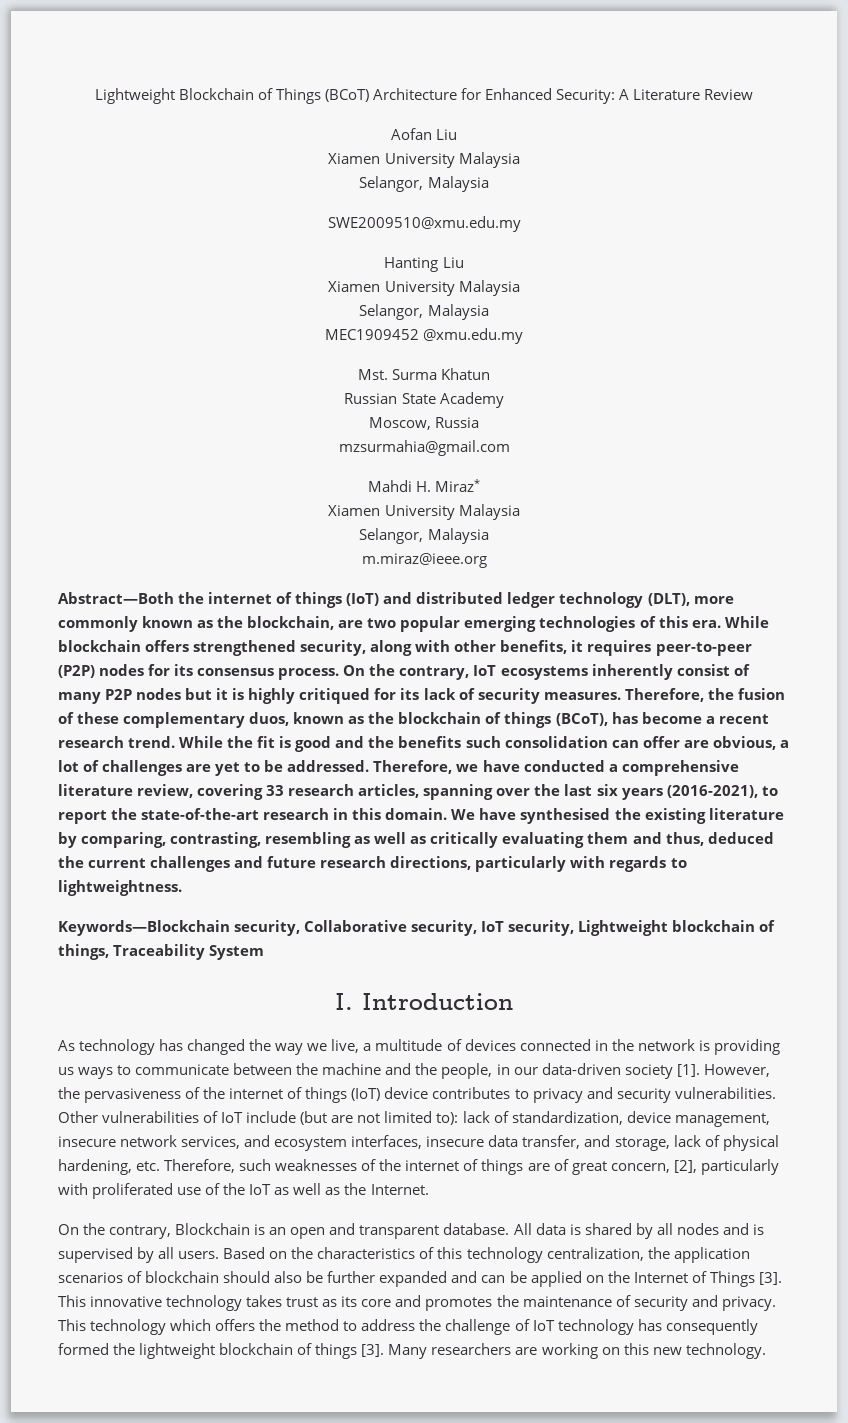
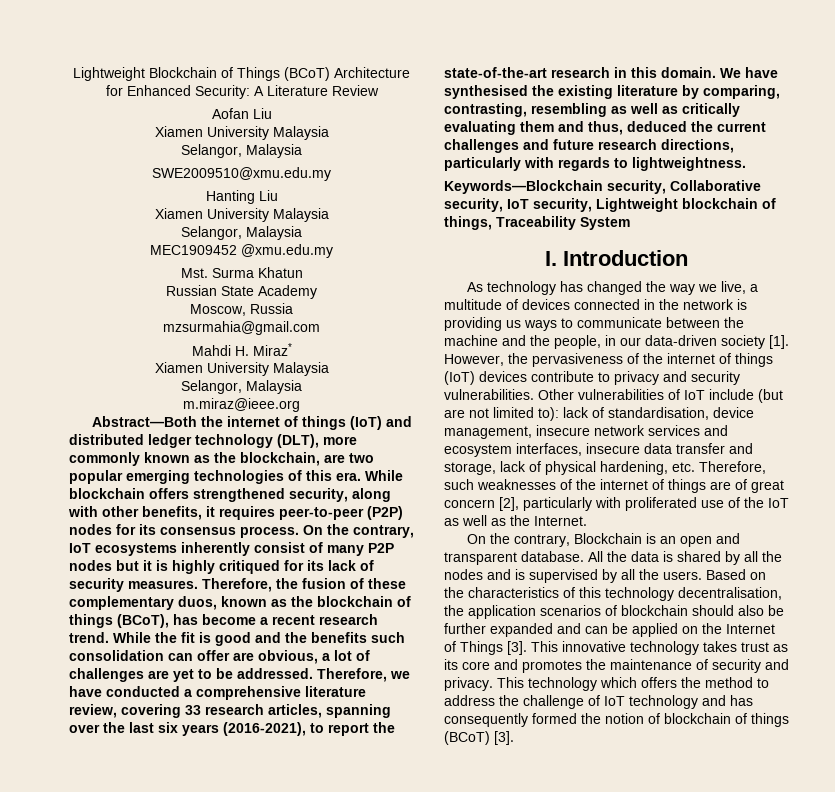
- However, the pervasiveness of the internet of things (IoT) device contributes to privacy and security vulnerabilities.
+ However, the pervasiveness of the internet of things (IoT) devices contribute to privacy and security vulnerabilities.
- Other vulnerabilities of IoT include (but are not limited to): lack of standardization, device management, insecure network services, and ecosystem interfaces, insecure data transfer, and storage, lack of physical hardening, etc. Therefore, such weaknesses of the internet of things are of great concern, [2], particularly with proliferated use of the IoT as well as the Internet.
+ Other vulnerabilities of IoT include (but are not limited to): lack of standardisation, device management, insecure network services and ecosystem interfaces, insecure data transfer and storage, lack of physical hardening, etc. Therefore, such weaknesses of the internet of things are of great concern [2], particularly with proliferated use of the IoT as well as the Internet.
- All data is shared by all nodes and is supervised by all users.
+ All the data is shared by all the nodes and is supervised by all the users.
- Based on the characteristics of this technology centralization, the application scenarios of blockchain should also be further expanded and can be applied on the Internet of Things [3].
+ Based on the characteristics of this technology decentralisation, the application scenarios of blockchain should also be further expanded and can be applied on the Internet of Things [3].
- This technology which offers the method to address the challenge of IoT technology has consequently formed the lightweight blockchain of things [3]. Many researchers are working on this new technology.
+ This technology which offers the method to address the challenge of IoT technology and has consequently formed the notion of blockchain of things (BCoT) [3].

